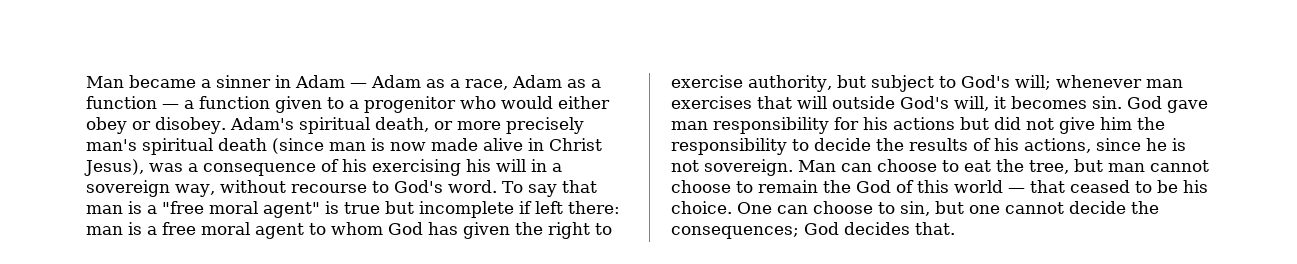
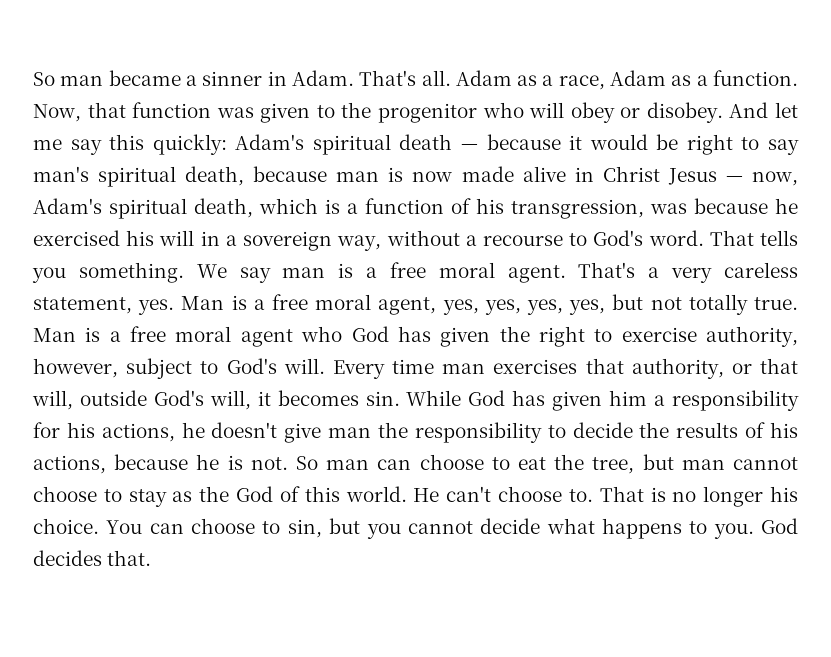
- Man became a sinner in Adam — Adam as a race, Adam as a function — a function given to a progenitor who would either obey or disobey.
+ So man became a sinner in Adam. That's all. Adam as a race, Adam as a function. Now, that function was given to the progenitor who will obey or disobey.
- Adam's spiritual death, or more precisely man's spiritual death (since man is now made alive in Christ Jesus), was a consequence of his exercising his will in a sovereign way, without recourse to God's word.
+ And let me say this quickly: Adam's spiritual death — because it would be right to say man's spiritual death, because man is now made alive in Christ Jesus — now, Adam's spiritual death, which is a function of his transgression, was because he exercised his will in a sovereign way, without a recourse to God's word.
- To say that man is a "free moral agent" is true but incomplete if left there: man is a free moral agent to whom God has given the right to exercise authority, but subject to God's will; whenever man exercises that will outside God's will, it becomes sin.
+ That tells you something. We say man is a free moral agent. That's a very careless statement, yes. Man is a free moral agent, yes, yes, yes, yes, but not totally true. Man is a free moral agent who God has given the right to exercise authority, however, subject to God's will. Every time man exercises that authority, or that will, outside God's will, it becomes sin.
- God gave man responsibility for his actions but did not give him the responsibility to decide the results of his actions, since he is not sovereign. Man can choose to eat the tree, but man cannot choose to remain the God of this world — that ceased to be his choice.
+ While God has given him a responsibility for his actions, he doesn't give man the responsibility to decide the results of his actions, because he is not. So man can choose to eat the tree, but man cannot choose to stay as the God of this world. He can't choose to. That is no longer his choice.
- One can choose to sin, but one cannot decide the consequences; God decides that.
+ You can choose to sin, but you cannot decide what happens to you. God decides that.

